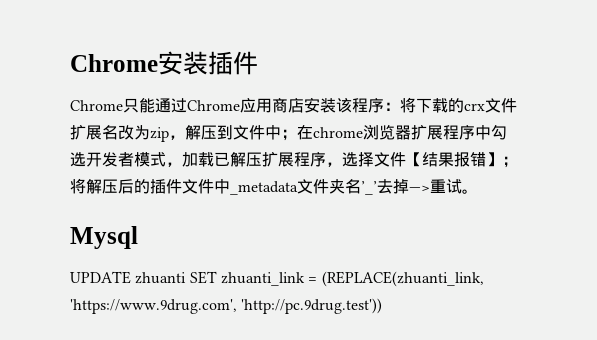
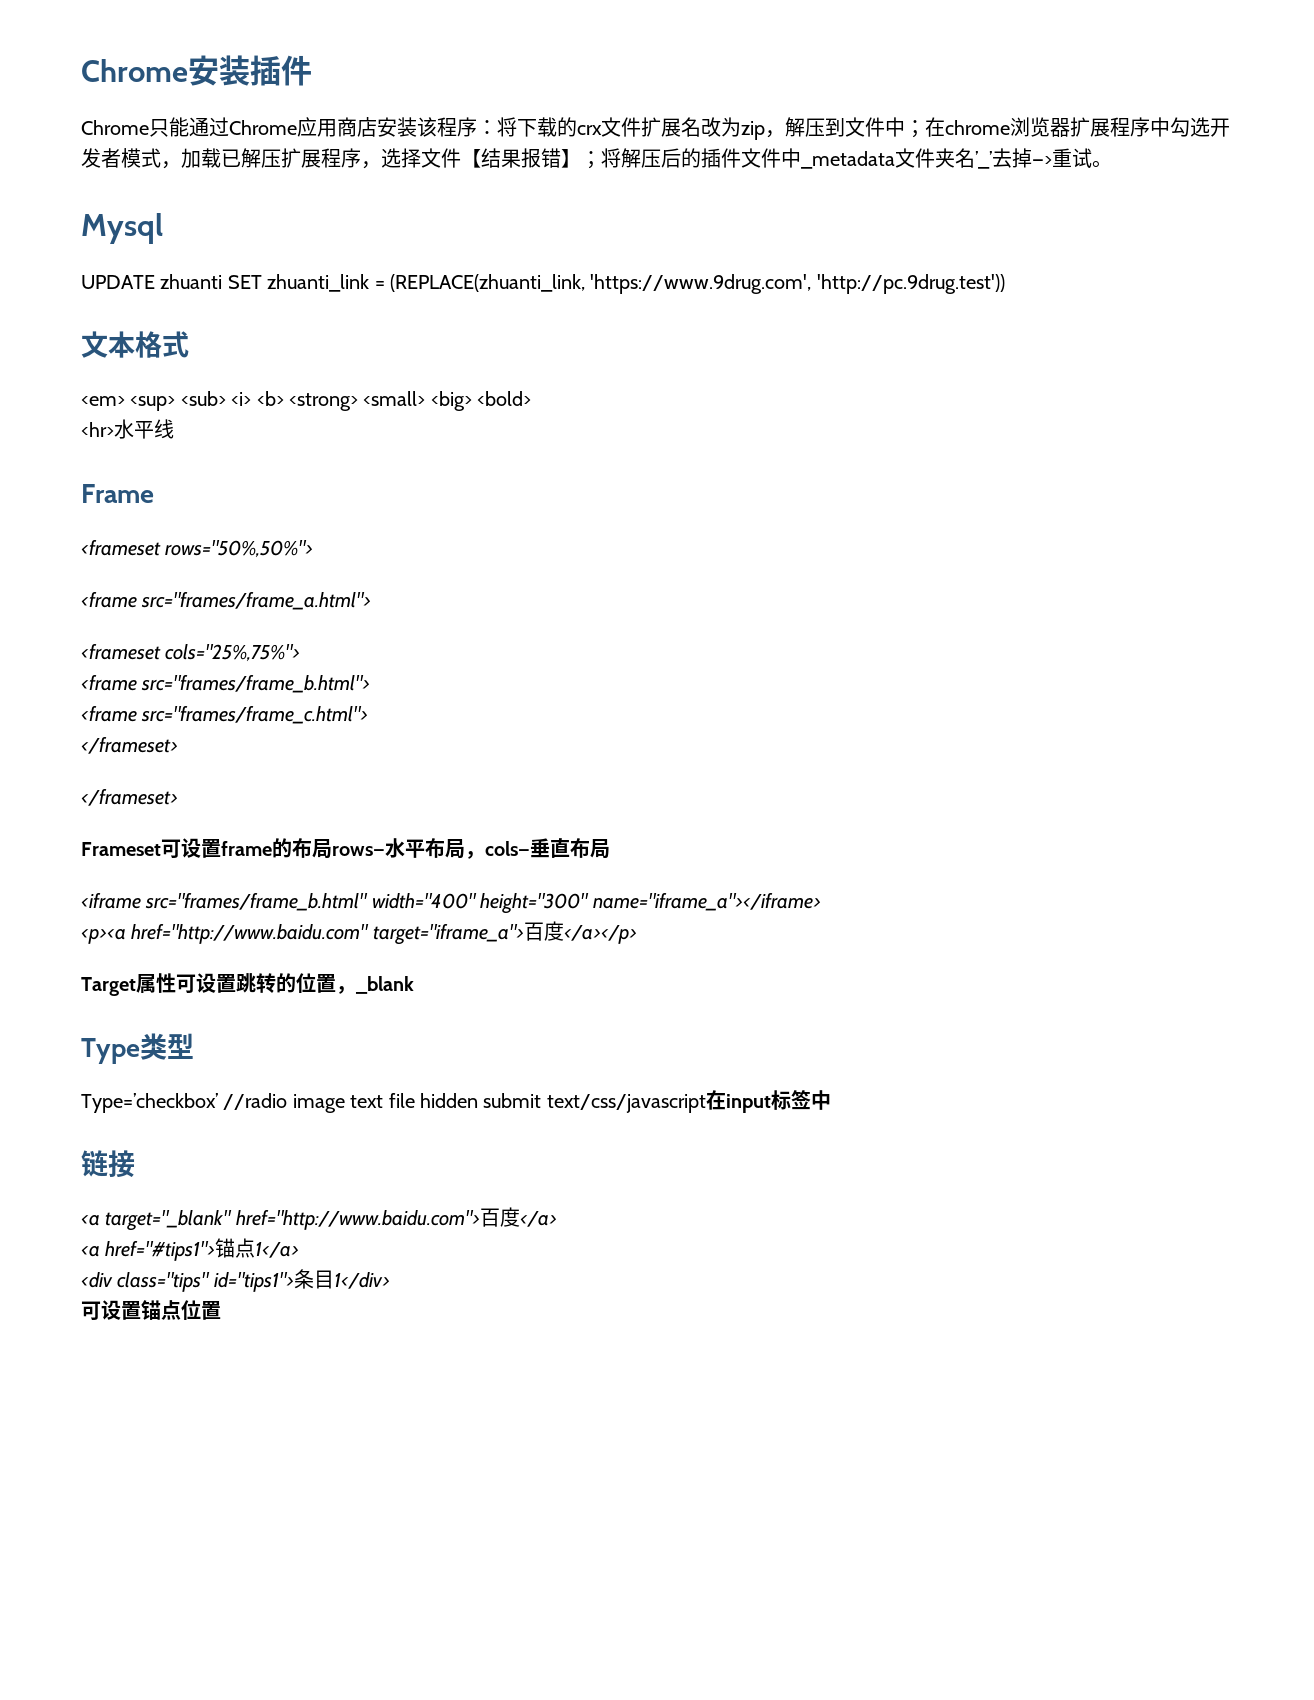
+ 文本格式
+ <em> <sup> <sub> <i> <b> <strong> <small> <big> <bold>
+ <hr>水平线
+ Frame
+ <frameset rows="50%,50%">
+ <frame src="frames/frame_a.html">
+ <frameset cols="25%,75%">
+ <frame src="frames/frame_b.html">
+ <frame src="frames/frame_c.html">
+ </frameset>
+ </frameset>
+ Frameset可设置frame的布局rows—水平布局，cols—垂直布局
+ <iframe src="frames/frame_b.html" width="400" height="300" name="iframe_a"></iframe>
+ <p><a href="http://www.baidu.com" target="iframe_a">百度</a></p>
+ Target属性可设置跳转的位置，_blank
+ Type类型
+ Type=’checkbox’ //radio image text file hidden submit text/css/javascript在input标签中
+ 链接
+ <a target="_blank" href="http://www.baidu.com">百度</a>
+ <a href="#tips1">锚点1</a>
+ <div class="tips" id="tips1">条目1</div>
+ 可设置锚点位置

